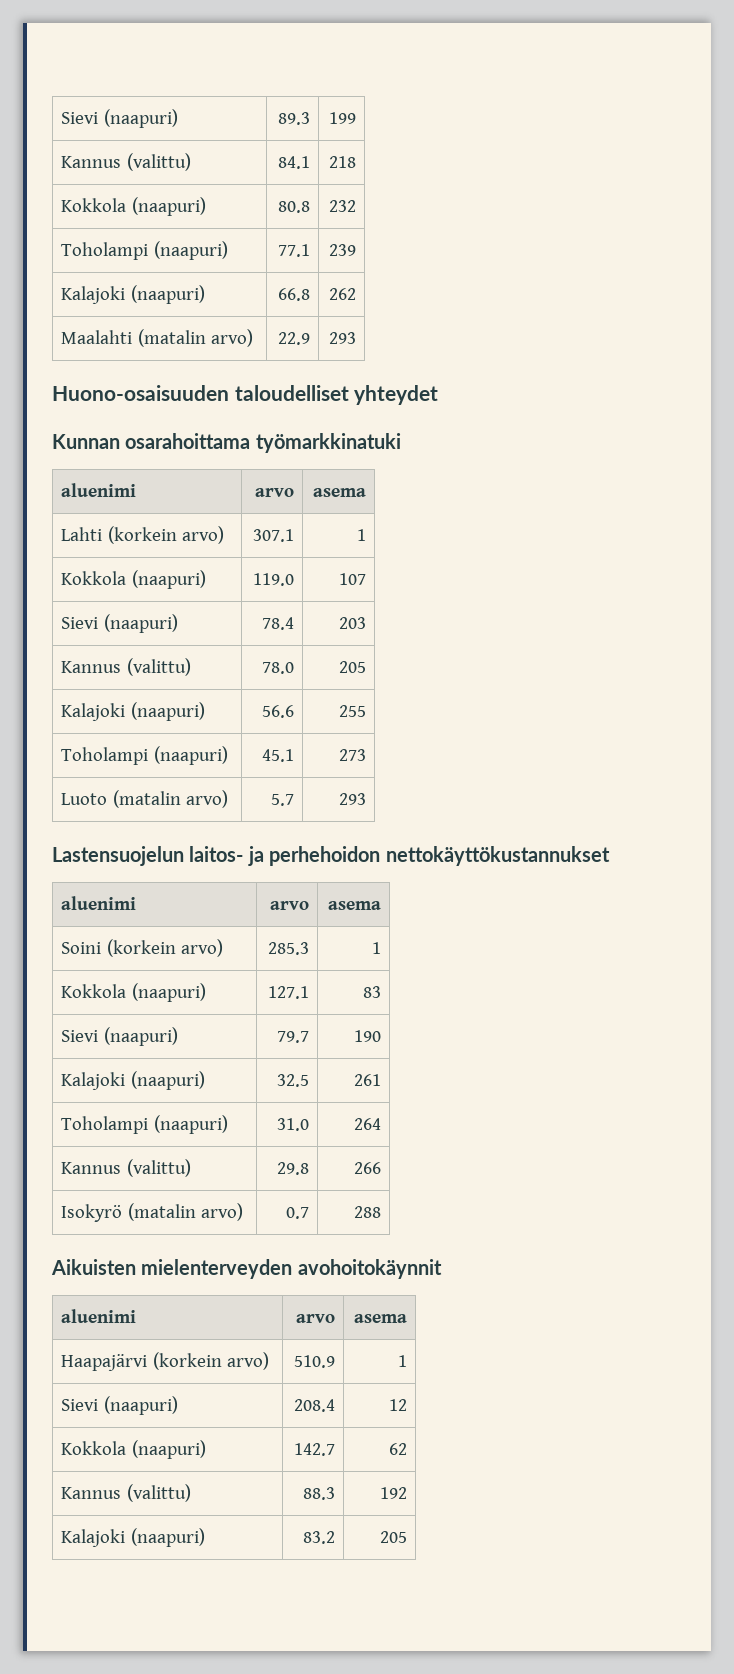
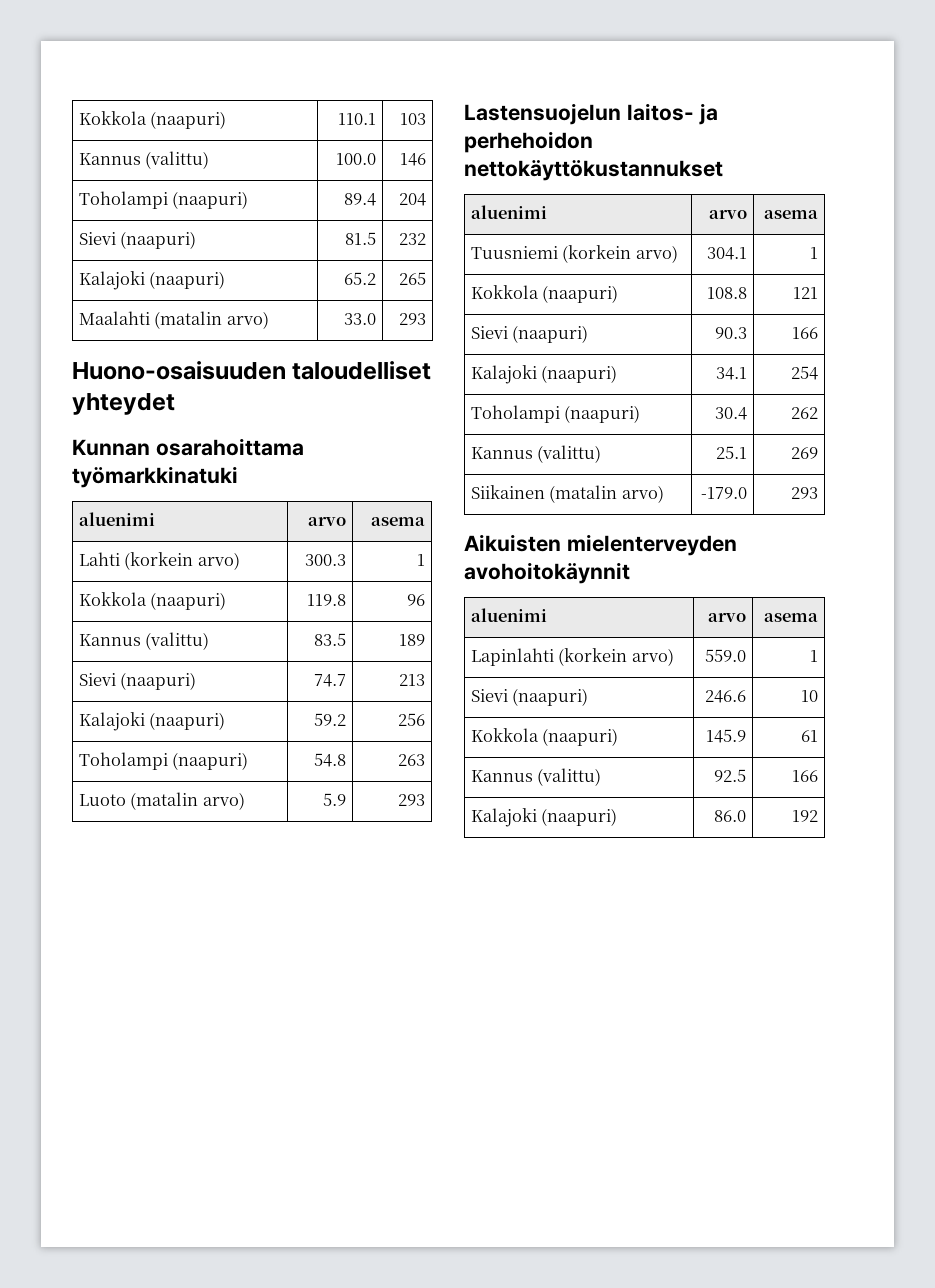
- Sievi (naapuri) | 89.3 | 199
- Kannus (valittu) | 84.1 | 218
- Kokkola (naapuri) | 80.8 | 232
- Toholampi (naapuri) | 77.1 | 239
- Kalajoki (naapuri) | 66.8 | 262
+ Kokkola (naapuri) | 110.1 | 103
+ Kannus (valittu) | 100.0 | 146
+ Toholampi (naapuri) | 89.4 | 204
+ Sievi (naapuri) | 81.5 | 232
+ Kalajoki (naapuri) | 65.2 | 265
- Maalahti (matalin arvo) | 22.9 | 293
+ Maalahti (matalin arvo) | 33.0 | 293
- Lahti (korkein arvo) | 307.1 | 1
- Kokkola (naapuri) | 119.0 | 107
- Sievi (naapuri) | 78.4 | 203
- Kannus (valittu) | 78.0 | 205
- Kalajoki (naapuri) | 56.6 | 255
- Toholampi (naapuri) | 45.1 | 273
+ Lahti (korkein arvo) | 300.3 | 1
+ Kokkola (naapuri) | 119.8 | 96
+ Kannus (valittu) | 83.5 | 189
+ Sievi (naapuri) | 74.7 | 213
+ Kalajoki (naapuri) | 59.2 | 256
+ Toholampi (naapuri) | 54.8 | 263
- Luoto (matalin arvo) | 5.7 | 293
+ Luoto (matalin arvo) | 5.9 | 293
- Soini (korkein arvo) | 285.3 | 1
- Kokkola (naapuri) | 127.1 | 83
- Sievi (naapuri) | 79.7 | 190
- Kalajoki (naapuri) | 32.5 | 261
- Toholampi (naapuri) | 31.0 | 264
- Kannus (valittu) | 29.8 | 266
- Isokyrö (matalin arvo) | 0.7 | 288
+ Tuusniemi (korkein arvo) | 304.1 | 1
+ Kokkola (naapuri) | 108.8 | 121
+ Sievi (naapuri) | 90.3 | 166
+ Kalajoki (naapuri) | 34.1 | 254
+ Toholampi (naapuri) | 30.4 | 262
+ Kannus (valittu) | 25.1 | 269
+ Siikainen (matalin arvo) | -179.0 | 293
- Haapajärvi (korkein arvo) | 510.9 | 1
+ Lapinlahti (korkein arvo) | 559.0 | 1
- Sievi (naapuri) | 208.4 | 12
- Kokkola (naapuri) | 142.7 | 62
- Kannus (valittu) | 88.3 | 192
- Kalajoki (naapuri) | 83.2 | 205
+ Sievi (naapuri) | 246.6 | 10
+ Kokkola (naapuri) | 145.9 | 61
+ Kannus (valittu) | 92.5 | 166
+ Kalajoki (naapuri) | 86.0 | 192

